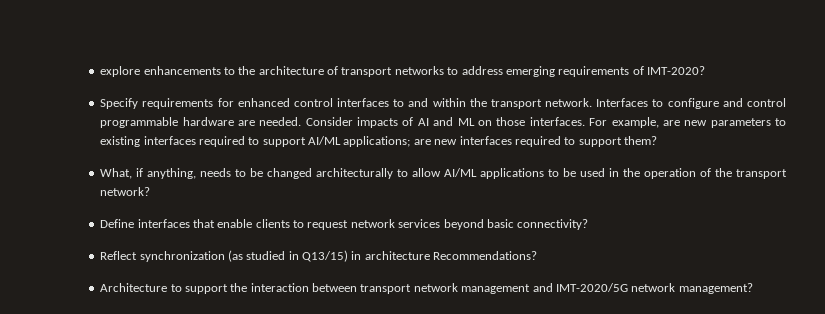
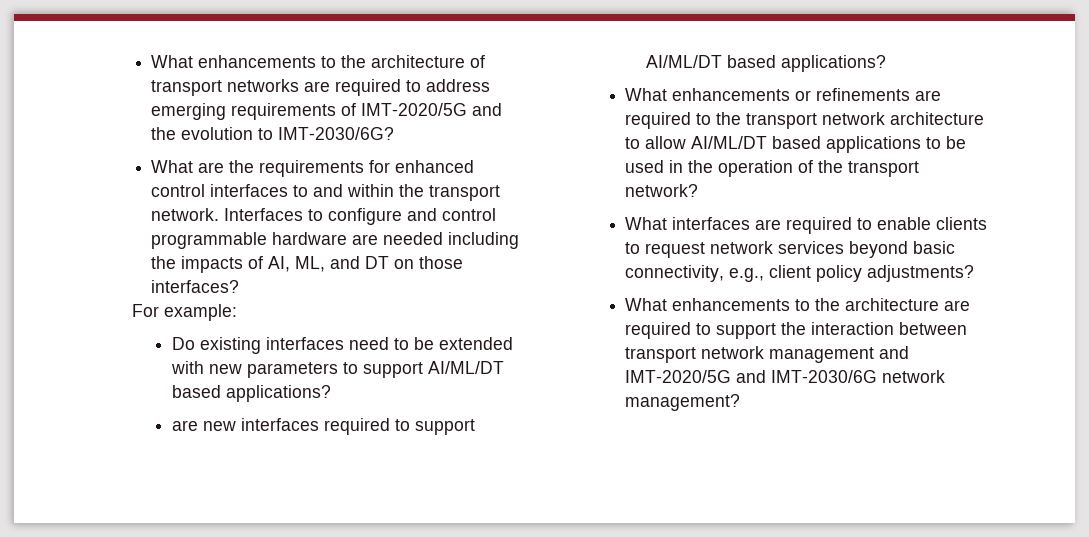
- explore enhancements to the architecture of transport networks to address emerging requirements of IMT-2020?
- Specify requirements for enhanced control interfaces to and within the transport network.
+ What enhancements to the architecture of transport networks are required to address emerging requirements of IMT-2020/5G and the evolution to IMT-2030/6G?
+ What are the requirements for enhanced control interfaces to and within the transport network.
- Interfaces to configure and control programmable hardware are needed. Consider impacts of AI and ML on those interfaces. For example, are new parameters to existing interfaces required to support AI/ML applications; are new interfaces required to support them?
- What, if anything, needs to be changed architecturally to allow AI/ML applications to be used in the operation of the transport network?
+ Interfaces to configure and control programmable hardware are needed including the impacts of AI, ML, and DT on those interfaces?
+ For example:
+ Do existing interfaces need to be extended with new parameters to support AI/ML/DT based applications?
+ are new interfaces required to support AI/ML/DT based applications?
+ What enhancements or refinements are required to the transport network architecture to allow AI/ML/DT based applications to be used in the operation of the transport network?
- Define interfaces that enable clients to request network services beyond basic connectivity?
- Reflect synchronization (as studied in Q13/15) in architecture Recommendations?
- Architecture to support the interaction between transport network management and IMT-2020/5G network management?
+ What interfaces are required to enable clients to request network services beyond basic connectivity, e.g., client policy adjustments?
+ What enhancements to the architecture are required to support the interaction between transport network management and IMT-2020/5G and IMT-2030/6G network management?

